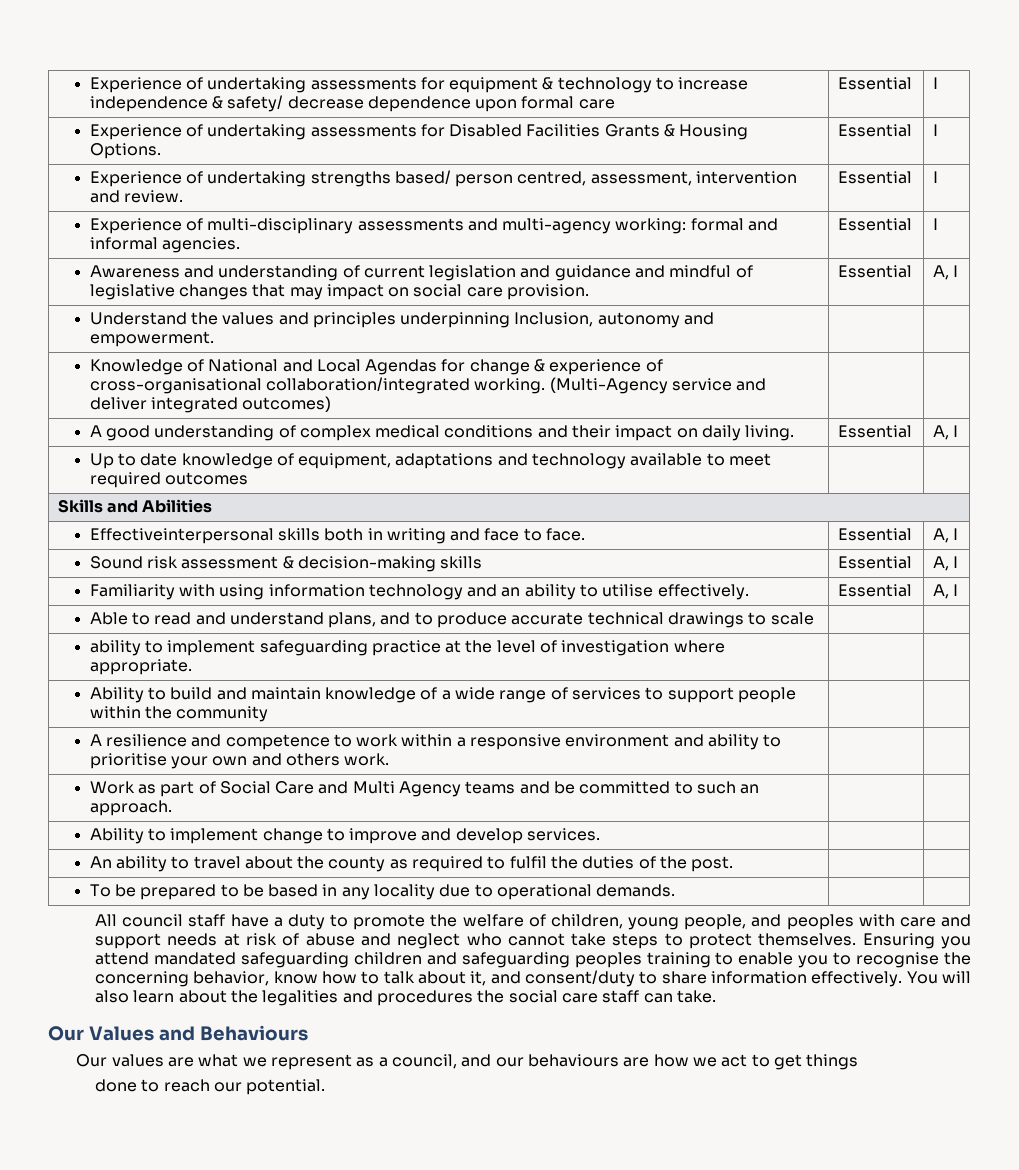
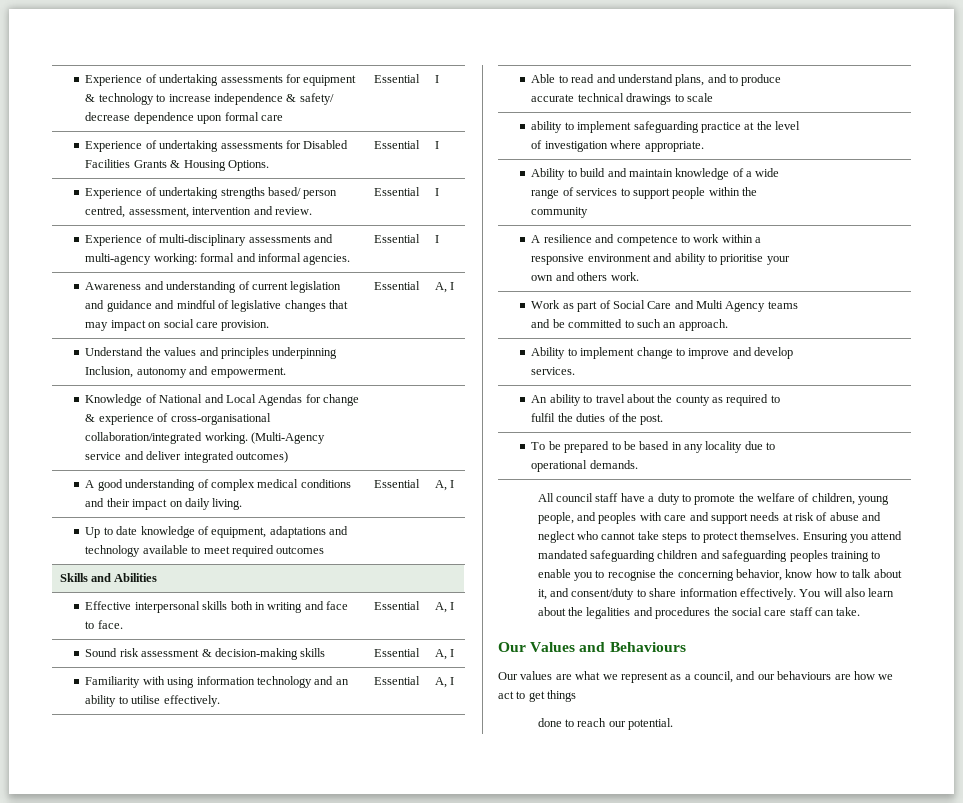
- Effectiveinterpersonal skills both in writing and face to face. | Essential | A, I
+ Effective interpersonal skills both in writing and face to face. | Essential | A, I

